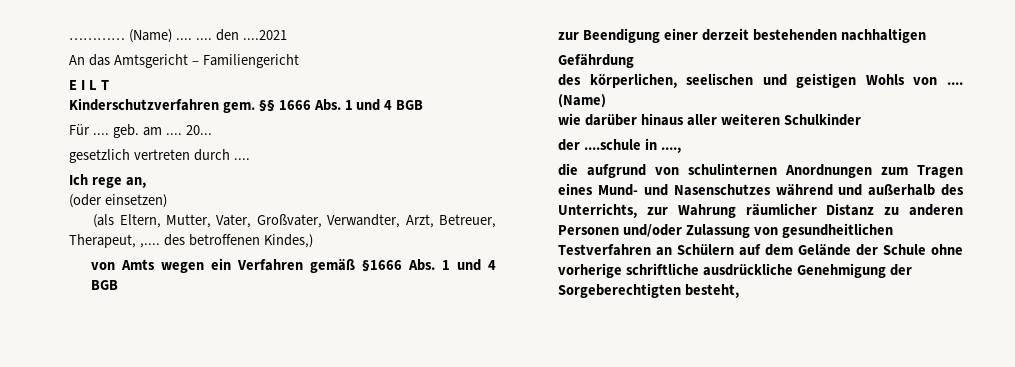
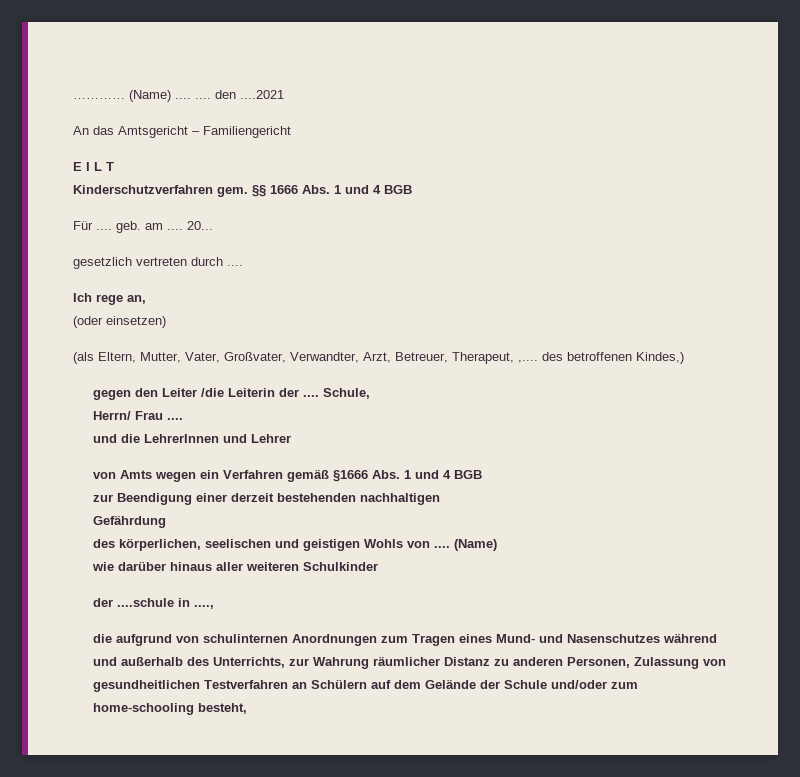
+ gegen den Leiter /die Leiterin der .... Schule,
+ Herrn/ Frau ....
+ und die LehrerInnen und Lehrer
- die aufgrund von schulinternen Anordnungen zum Tragen eines Mund- und Nasenschutzes während und außerhalb des Unterrichts, zur Wahrung räumlicher Distanz zu anderen Personen und/oder Zulassung von gesundheitlichen Testverfahren an Schülern auf dem Gelände der Schule ohne vorherige schriftliche ausdrückliche Genehmigung der Sorgeberechtigten besteht,
+ die aufgrund von schulinternen Anordnungen zum Tragen eines Mund- und Nasenschutzes während und außerhalb des Unterrichts, zur Wahrung räumlicher Distanz zu anderen Personen, Zulassung von gesundheitlichen Testverfahren an Schülern auf dem Gelände der Schule und/oder zum home-schooling besteht,

